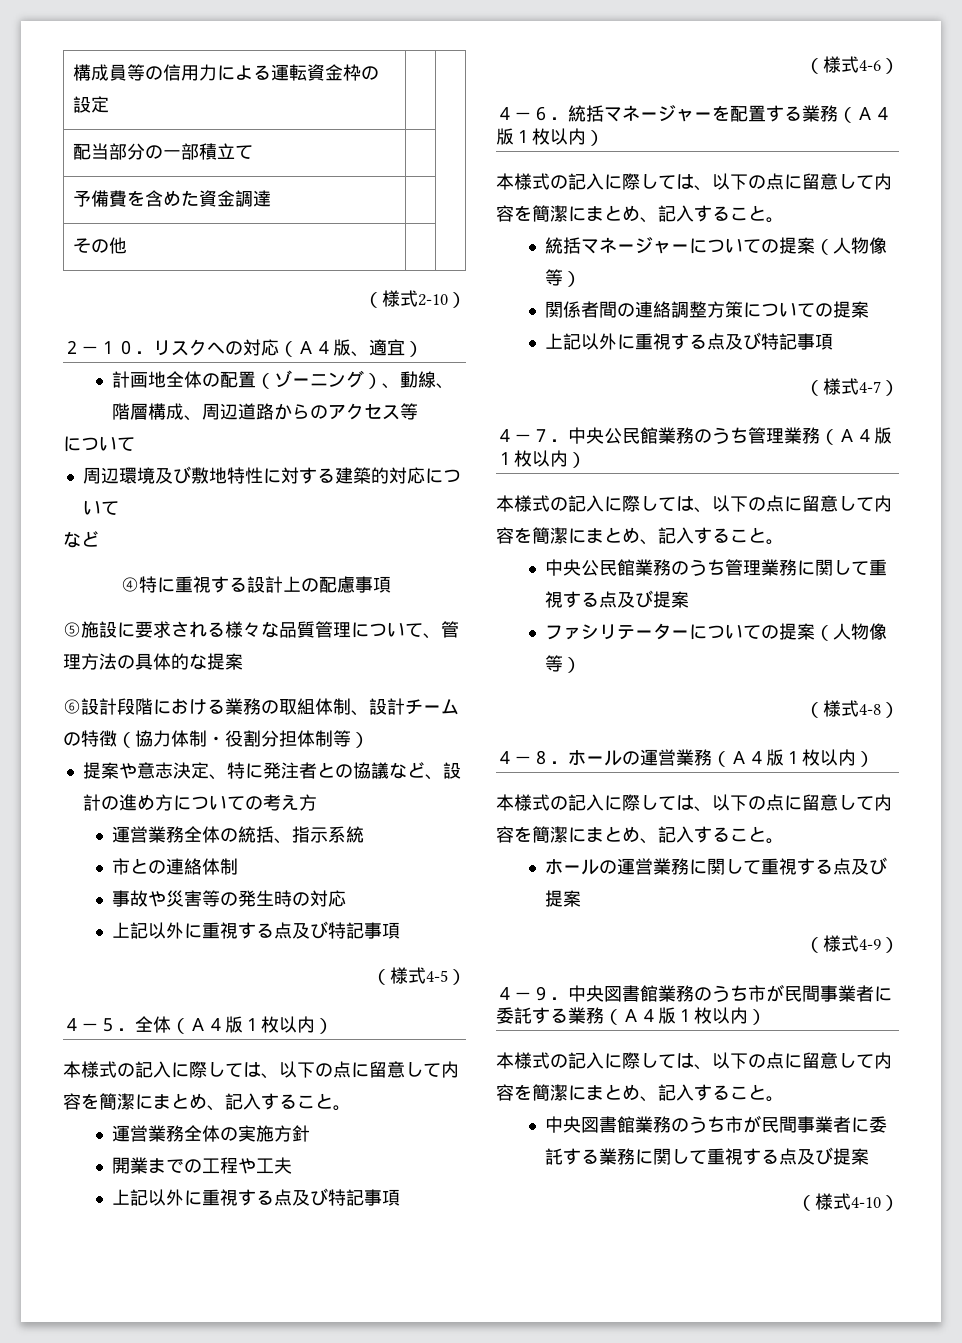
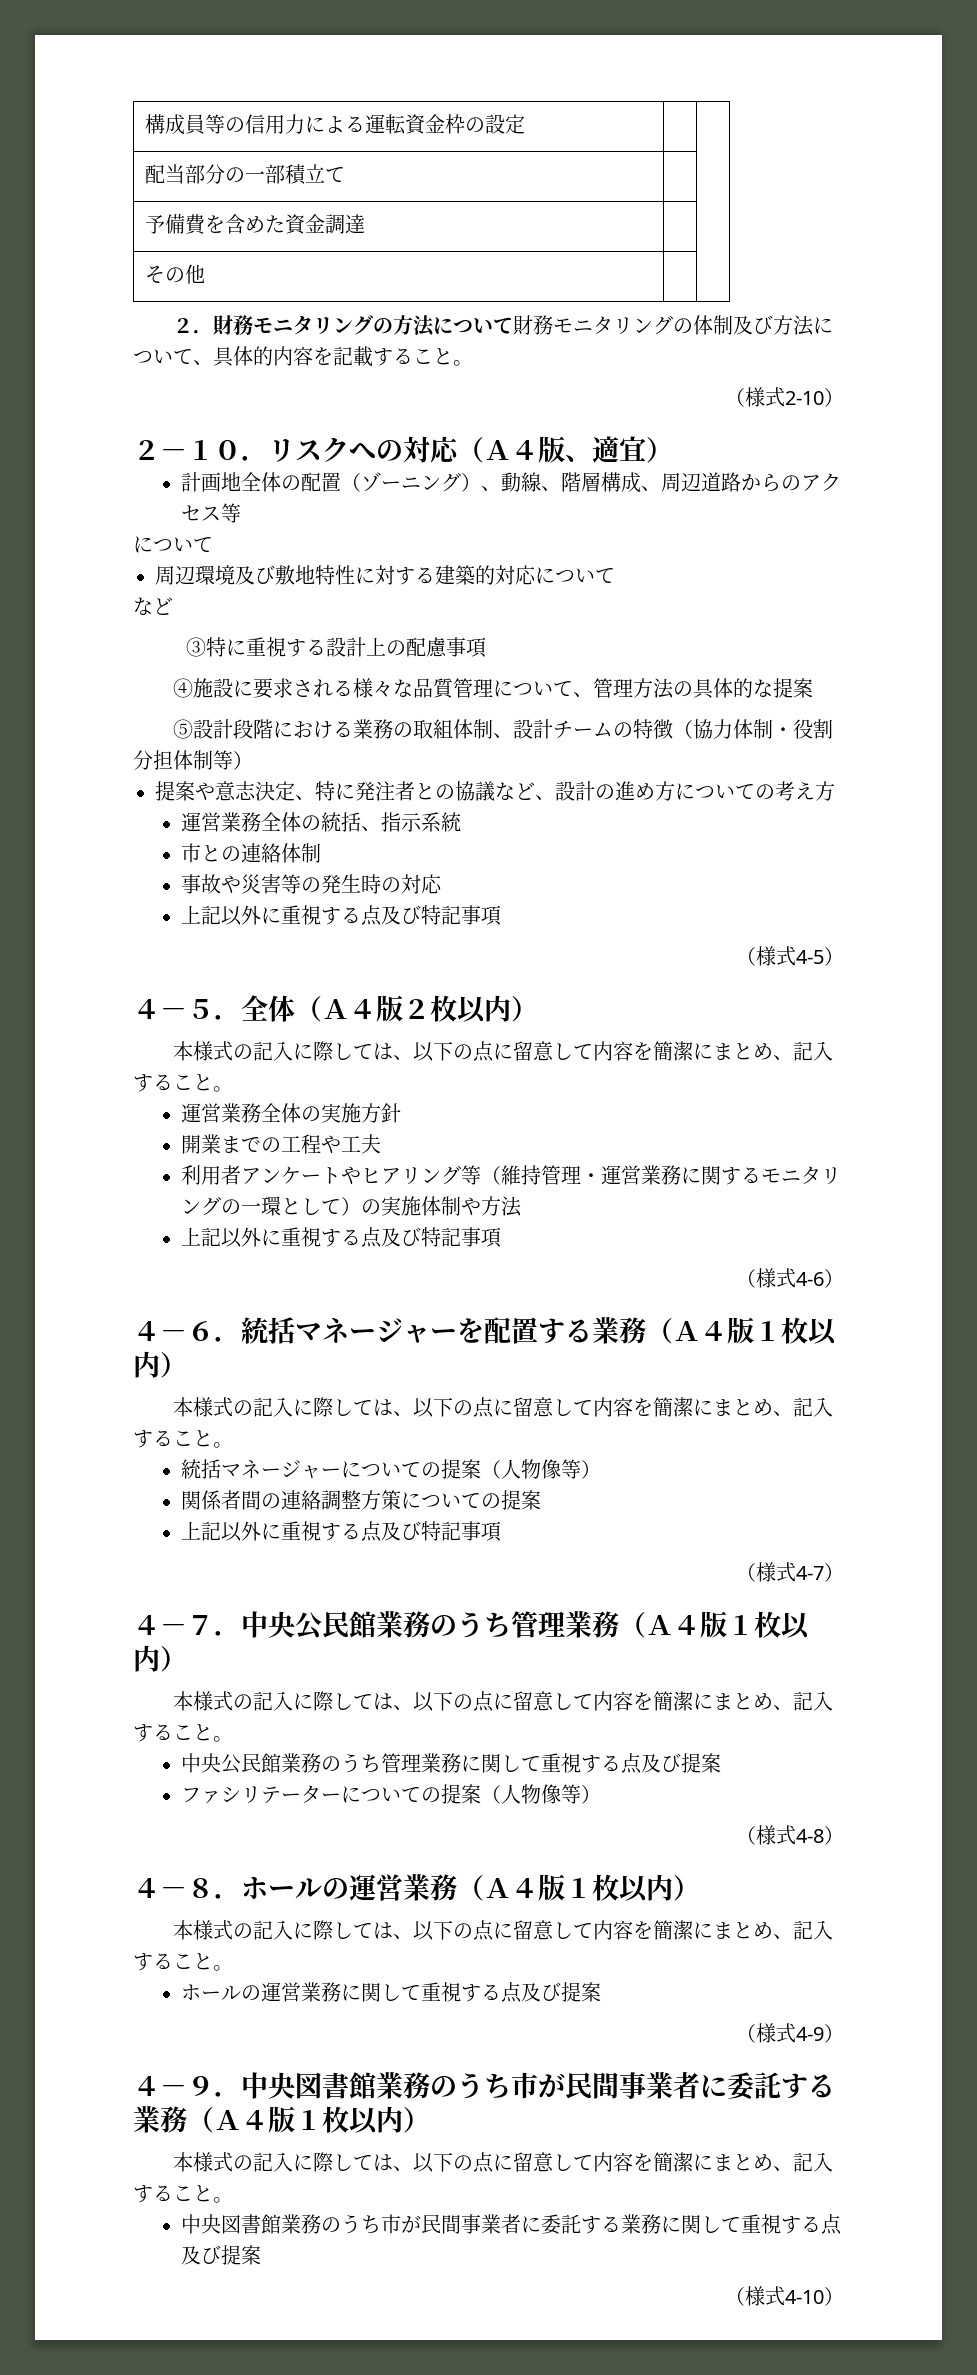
+ ２．財務モニタリングの方法について財務モニタリングの体制及び方法について、具体的内容を記載すること。
- ④特に重視する設計上の配慮事項
+ ③特に重視する設計上の配慮事項
- ⑤施設に要求される様々な品質管理について、管理方法の具体的な提案
+ ④施設に要求される様々な品質管理について、管理方法の具体的な提案
- ⑥設計段階における業務の取組体制、設計チームの特徴（協力体制・役割分担体制等）
+ ⑤設計段階における業務の取組体制、設計チームの特徴（協力体制・役割分担体制等）
- ４－５．全体（Ａ４版１枚以内）
+ ４－５．全体（Ａ４版２枚以内）
+ 利用者アンケートやヒアリング等（維持管理・運営業務に関するモニタリングの一環として）の実施体制や方法

